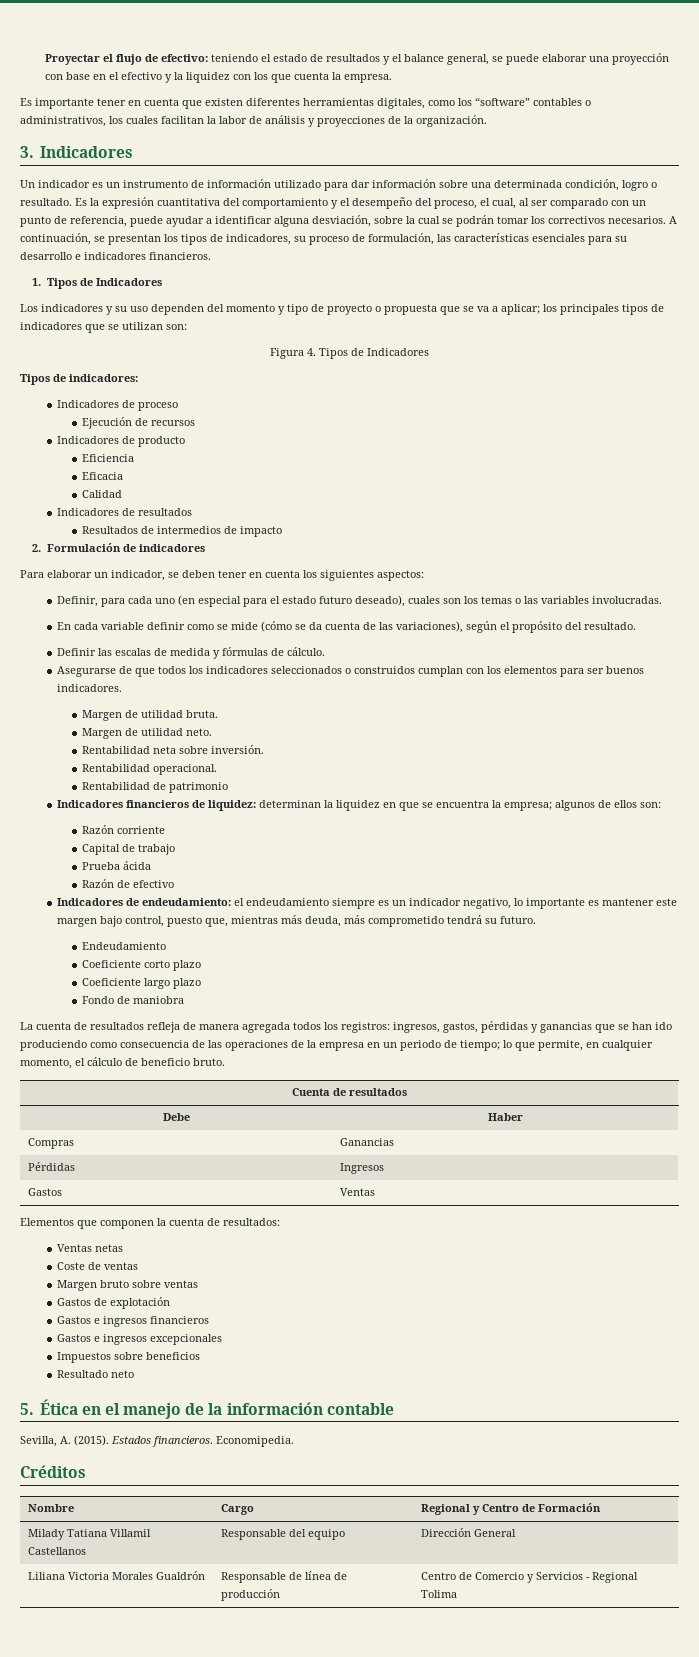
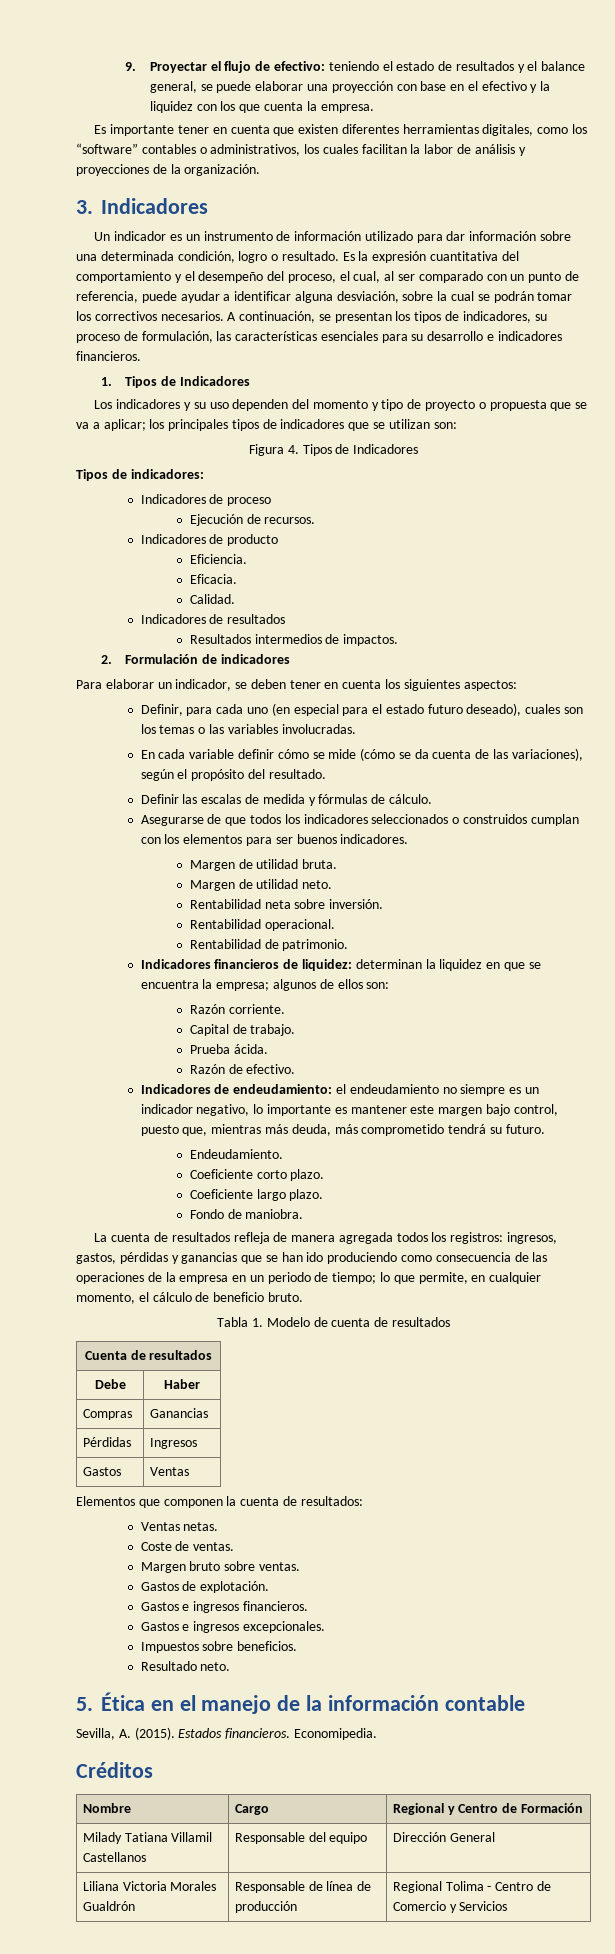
- Proyectar el flujo de efectivo: teniendo el estado de resultados y el balance general, se puede elaborar una proyección con base en el efectivo y la liquidez con los que cuenta la empresa.
+ 9. Proyectar el flujo de efectivo: teniendo el estado de resultados y el balance general, se puede elaborar una proyección con base en el efectivo y la liquidez con los que cuenta la empresa.
- Ejecución de recursos
+ Ejecución de recursos.
- Eficiencia
- Eficacia
- Calidad
+ Eficiencia.
+ Eficacia.
+ Calidad.
- Resultados de intermedios de impacto
+ Resultados intermedios de impactos.
- En cada variable definir como se mide (cómo se da cuenta de las variaciones), según el propósito del resultado.
+ En cada variable definir cómo se mide (cómo se da cuenta de las variaciones), según el propósito del resultado.
- Rentabilidad de patrimonio
+ Rentabilidad de patrimonio.
- Razón corriente
+ Razón corriente.
- Capital de trabajo
+ Capital de trabajo.
- Prueba ácida
+ Prueba ácida.
- Razón de efectivo
+ Razón de efectivo.
- Indicadores de endeudamiento: el endeudamiento siempre es un indicador negativo, lo importante es mantener este margen bajo control, puesto que, mientras más deuda, más comprometido tendrá su futuro.
+ Indicadores de endeudamiento: el endeudamiento no siempre es un indicador negativo, lo importante es mantener este margen bajo control, puesto que, mientras más deuda, más comprometido tendrá su futuro.
- Endeudamiento
+ Endeudamiento.
- Coeficiente corto plazo
+ Coeficiente corto plazo.
- Coeficiente largo plazo
+ Coeficiente largo plazo.
- Fondo de maniobra
+ Fondo de maniobra.
+ Tabla 1. Modelo de cuenta de resultados
- Ventas netas
+ Ventas netas.
- Coste de ventas
+ Coste de ventas.
- Margen bruto sobre ventas
+ Margen bruto sobre ventas.
- Gastos de explotación
- Gastos e ingresos financieros
- Gastos e ingresos excepcionales
+ Gastos de explotación.
+ Gastos e ingresos financieros.
+ Gastos e ingresos excepcionales.
- Impuestos sobre beneficios
+ Impuestos sobre beneficios.
- Resultado neto
+ Resultado neto.
- Liliana Victoria Morales Gualdrón | Responsable de línea de producción | Centro de Comercio y Servicios - Regional Tolima
+ Liliana Victoria Morales Gualdrón | Responsable de línea de producción | Regional Tolima - Centro de Comercio y Servicios

